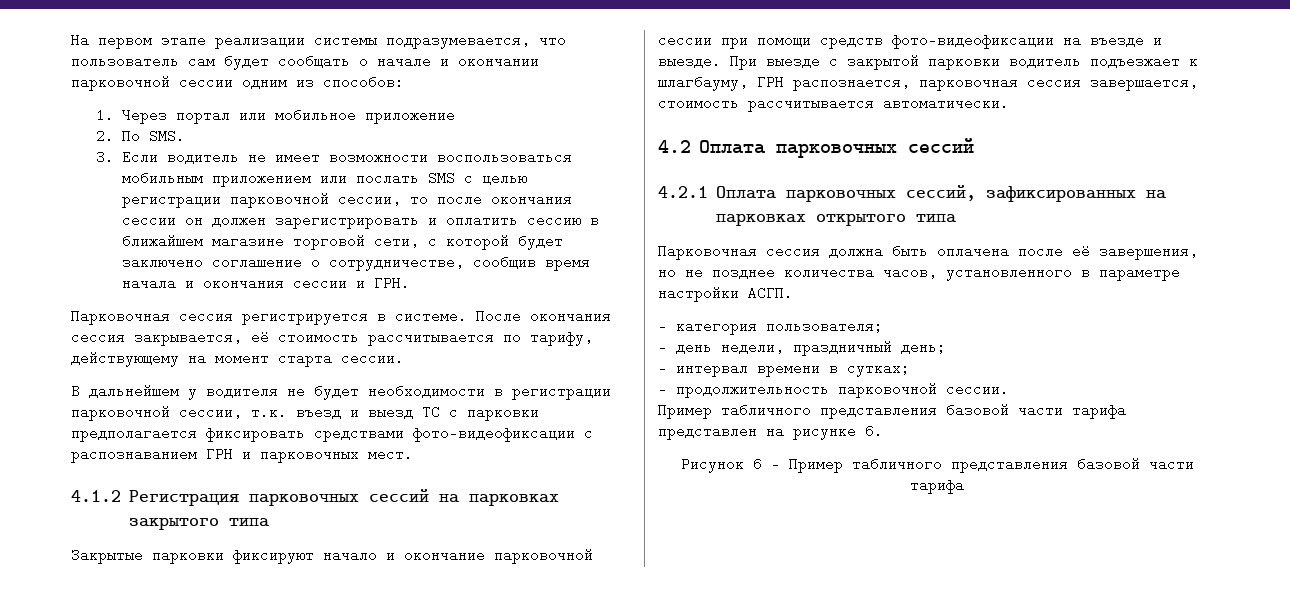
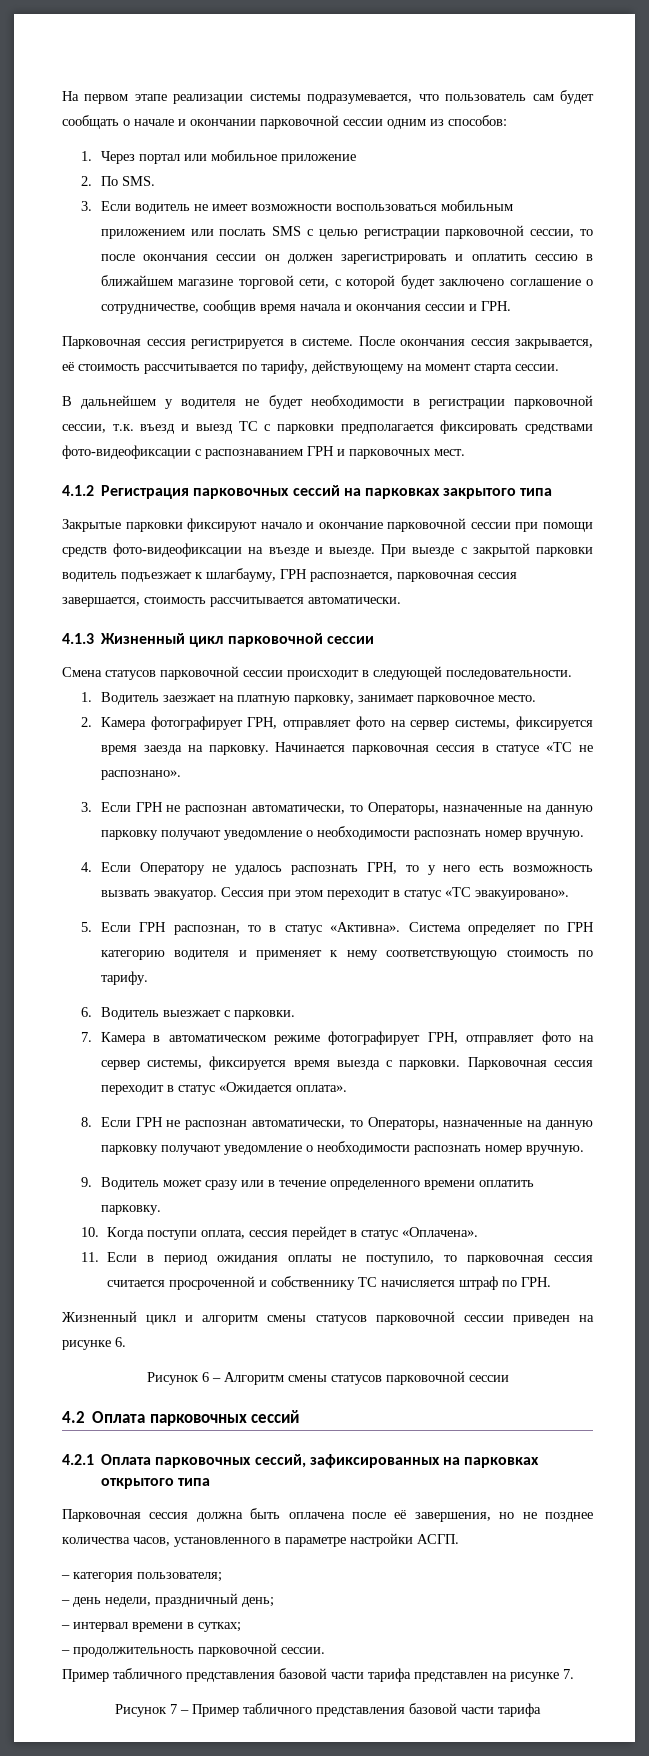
+ 4.1.3 Жизненный цикл парковочной сессии
+ Смена статусов парковочной сессии происходит в следующей последовательности.
+ 1. Водитель заезжает на платную парковку, занимает парковочное место.
+ 2. Камера фотографирует ГРН, отправляет фото на сервер системы, фиксируется время заезда на парковку. Начинается парковочная сессия в статусе «ТС не распознано».
+ 3. Если ГРН не распознан автоматически, то Операторы, назначенные на данную парковку получают уведомление о необходимости распознать номер вручную.
+ 4. Если Оператору не удалось распознать ГРН, то у него есть возможность вызвать эвакуатор. Сессия при этом переходит в статус «ТС эвакуировано».
+ 5. Если ГРН распознан, то в статус «Активна». Система определяет по ГРН категорию водителя и применяет к нему соответствующую стоимость по тарифу.
+ 6. Водитель выезжает с парковки.
+ 7. Камера в автоматическом режиме фотографирует ГРН, отправляет фото на сервер системы, фиксируется время выезда с парковки. Парковочная сессия переходит в статус «Ожидается оплата».
+ 8. Если ГРН не распознан автоматически, то Операторы, назначенные на данную парковку получают уведомление о необходимости распознать номер вручную.
+ 9. Водитель может сразу или в течение определенного времени оплатить парковку.
+ 10. Когда поступи оплата, сессия перейдет в статус «Оплачена».
+ 11. Если в период ожидания оплаты не поступило, то парковочная сессия считается просроченной и собственнику ТС начисляется штраф по ГРН.
+ Жизненный цикл и алгоритм смены статусов парковочной сессии приведен на рисунке 6.
+ Рисунок 6 – Алгоритм смены статусов парковочной сессии
- Пример табличного представления базовой части тарифа представлен на рисунке 6.
- Рисунок 6 – Пример табличного представления базовой части тарифа
+ Пример табличного представления базовой части тарифа представлен на рисунке 7.
+ Рисунок 7 – Пример табличного представления базовой части тарифа

